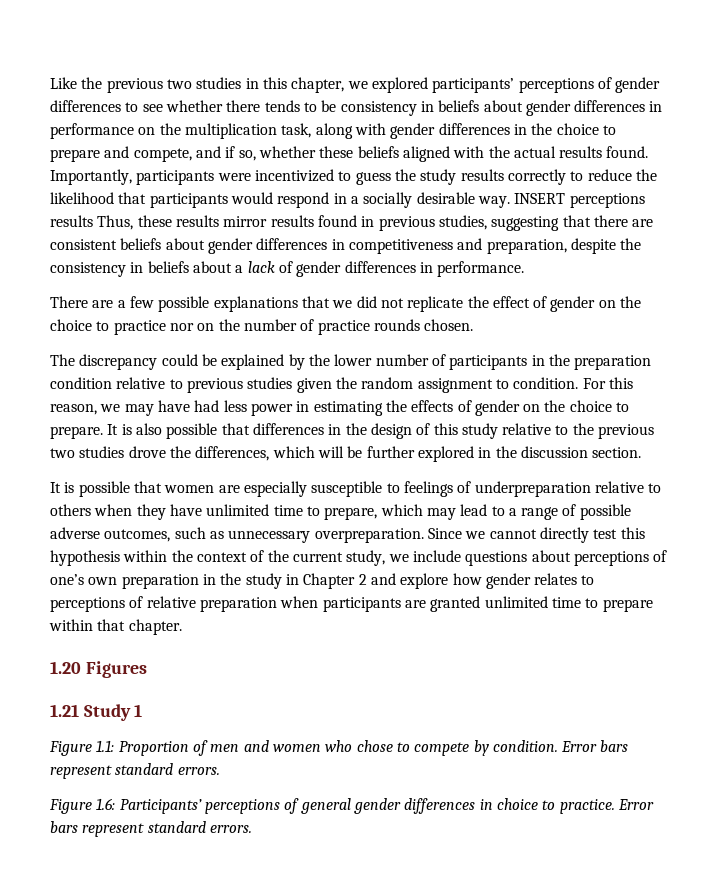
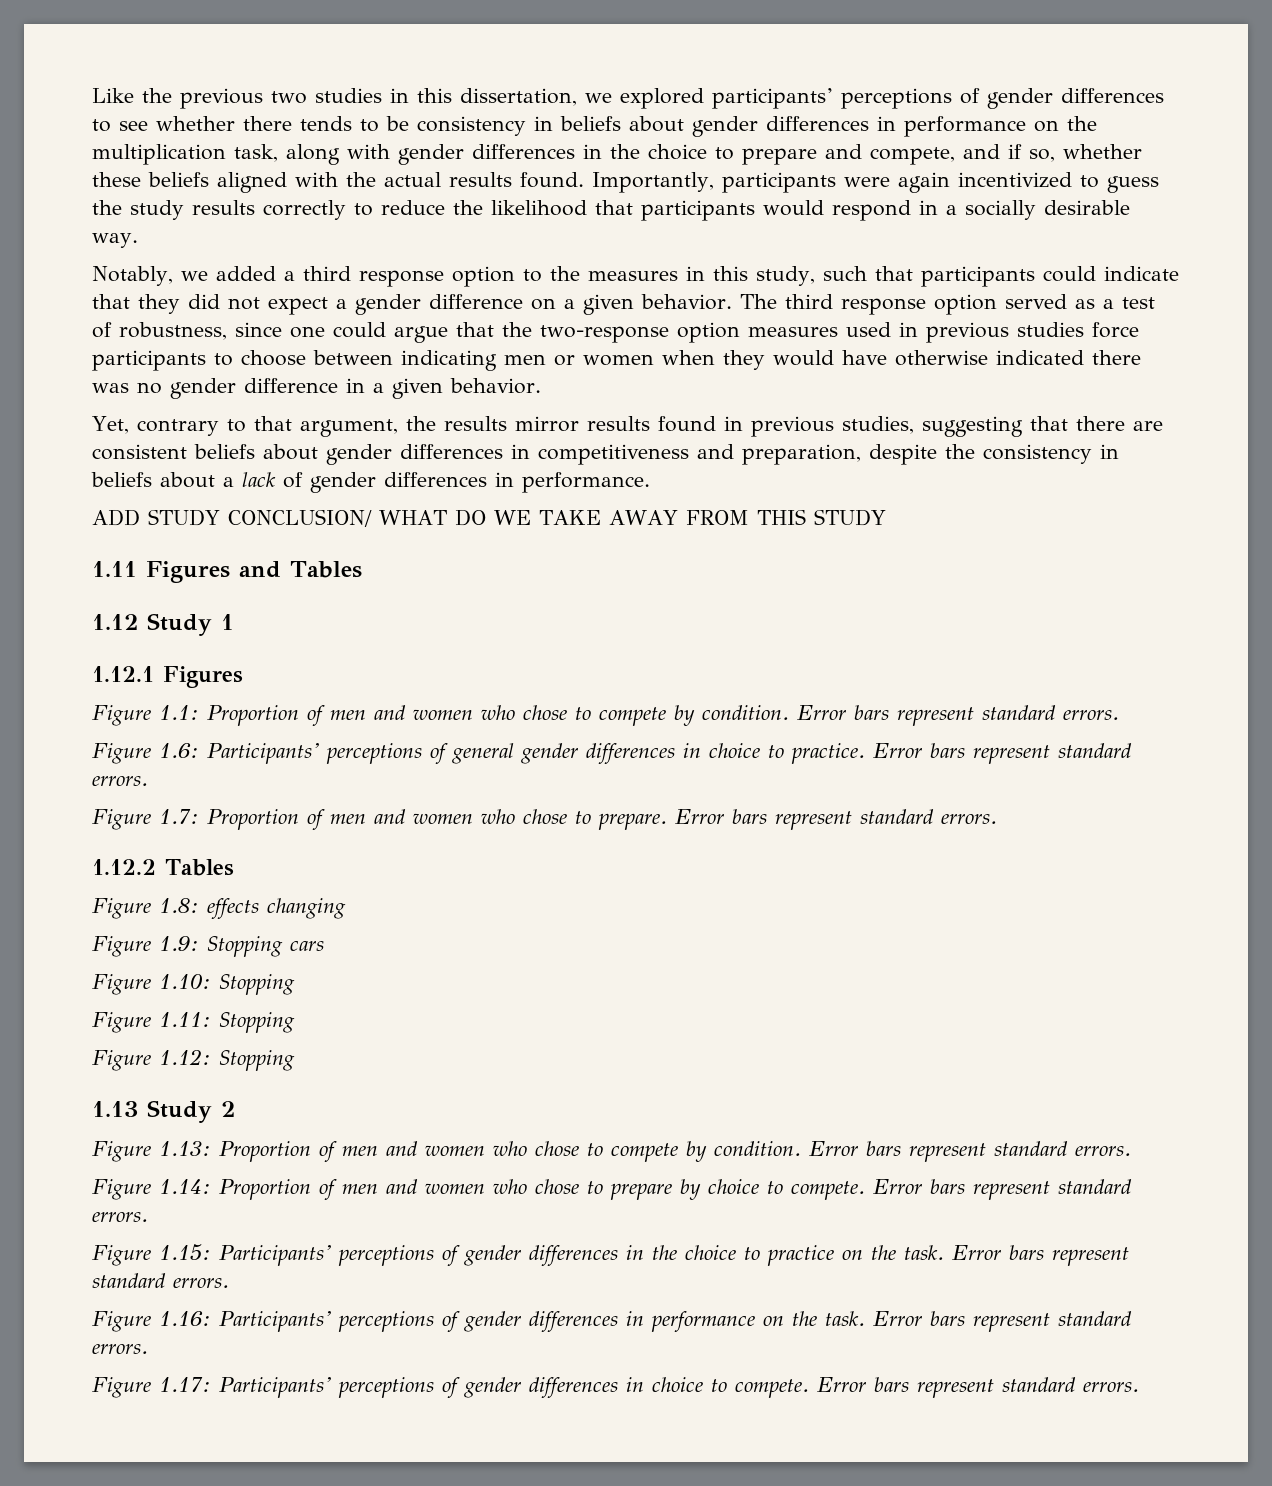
- Like the previous two studies in this chapter, we explored participants’ perceptions of gender differences to see whether there tends to be consistency in beliefs about gender differences in performance on the multiplication task, along with gender differences in the choice to prepare and compete, and if so, whether these beliefs aligned with the actual results found.
+ Like the previous two studies in this dissertation, we explored participants’ perceptions of gender differences to see whether there tends to be consistency in beliefs about gender differences in performance on the multiplication task, along with gender differences in the choice to prepare and compete, and if so, whether these beliefs aligned with the actual results found.
- Importantly, participants were incentivized to guess the study results correctly to reduce the likelihood that participants would respond in a socially desirable way. INSERT perceptions results Thus, these results mirror results found in previous studies, suggesting that there are consistent beliefs about gender differences in competitiveness and preparation, despite the consistency in beliefs about a lack of gender differences in performance.
+ Importantly, participants were again incentivized to guess the study results correctly to reduce the likelihood that participants would respond in a socially desirable way.
+ Notably, we added a third response option to the measures in this study, such that participants could indicate that they did not expect a gender difference on a given behavior. The third response option served as a test of robustness, since one could argue that the two-response option measures used in previous studies force participants to choose between indicating men or women when they would have otherwise indicated there was no gender difference in a given behavior.
+ Yet, contrary to that argument, the results mirror results found in previous studies, suggesting that there are consistent beliefs about gender differences in competitiveness and preparation, despite the consistency in beliefs about a lack of gender differences in performance.
- There are a few possible explanations that we did not replicate the effect of gender on the choice to practice nor on the number of practice rounds chosen.
- The discrepancy could be explained by the lower number of participants in the preparation condition relative to previous studies given the random assignment to condition. For this reason, we may have had less power in estimating the effects of gender on the choice to prepare. It is also possible that differences in the design of this study relative to the previous two studies drove the differences, which will be further explored in the discussion section.
- It is possible that women are especially susceptible to feelings of underpreparation relative to others when they have unlimited time to prepare, which may lead to a range of possible adverse outcomes, such as unnecessary overpreparation. Since we cannot directly test this hypothesis within the context of the current study, we include questions about perceptions of one’s own preparation in the study in Chapter 2 and explore how gender relates to perceptions of relative preparation when participants are granted unlimited time to prepare within that chapter.
- 1.20 Figures
- 1.21 Study 1
+ ADD STUDY CONCLUSION/ WHAT DO WE TAKE AWAY FROM THIS STUDY
+ 1.11 Figures and Tables
+ 1.12 Study 1
+ 1.12.1 Figures
+ Figure 1.7: Proportion of men and women who chose to prepare. Error bars represent standard errors.
+ 1.12.2 Tables
+ Figure 1.8: effects changing
+ Figure 1.9: Stopping cars
+ Figure 1.10: Stopping
+ Figure 1.11: Stopping
+ Figure 1.12: Stopping
+ 1.13 Study 2
+ Figure 1.13: Proportion of men and women who chose to compete by condition. Error bars represent standard errors.
+ Figure 1.14: Proportion of men and women who chose to prepare by choice to compete. Error bars represent standard errors.
+ Figure 1.15: Participants’ perceptions of gender differences in the choice to practice on the task. Error bars represent standard errors.
+ Figure 1.16: Participants’ perceptions of gender differences in performance on the task. Error bars represent standard errors.
+ Figure 1.17: Participants’ perceptions of gender differences in choice to compete. Error bars represent standard errors.

